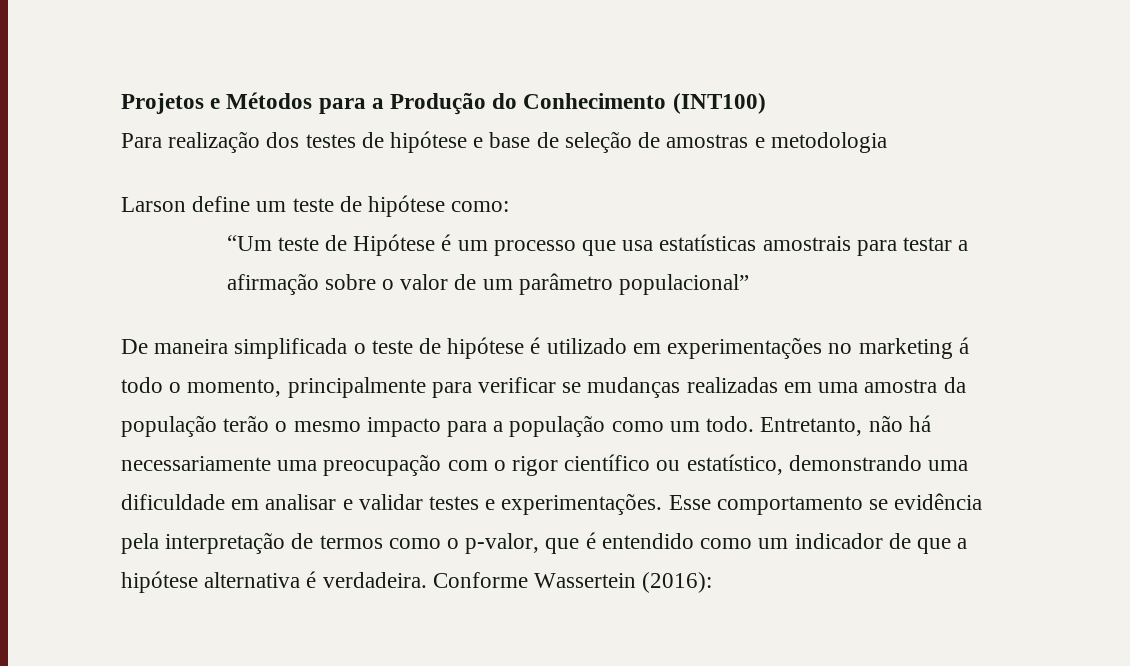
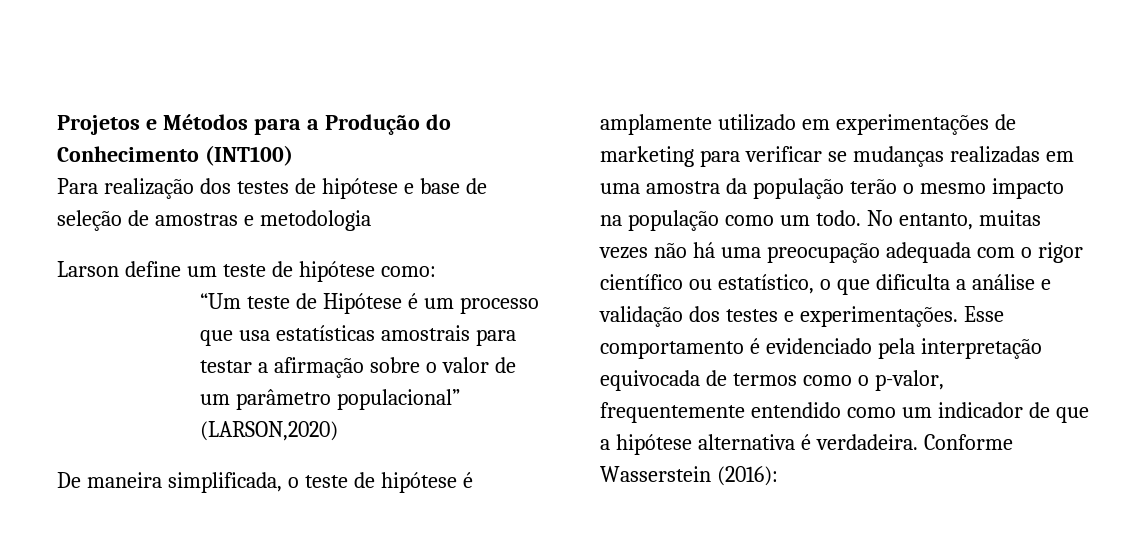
- “Um teste de Hipótese é um processo que usa estatísticas amostrais para testar a afirmação sobre o valor de um parâmetro populacional”
+ “Um teste de Hipótese é um processo que usa estatísticas amostrais para testar a afirmação sobre o valor de um parâmetro populacional” (LARSON,2020)
- De maneira simplificada o teste de hipótese é utilizado em experimentações no marketing á todo o momento, principalmente para verificar se mudanças realizadas em uma amostra da população terão o mesmo impacto para a população como um todo.
+ De maneira simplificada, o teste de hipótese é amplamente utilizado em experimentações de marketing para verificar se mudanças realizadas em uma amostra da população terão o mesmo impacto na população como um todo.
- Entretanto, não há necessariamente uma preocupação com o rigor científico ou estatístico, demonstrando uma dificuldade em analisar e validar testes e experimentações.
+ No entanto, muitas vezes não há uma preocupação adequada com o rigor científico ou estatístico, o que dificulta a análise e validação dos testes e experimentações.
- Esse comportamento se evidência pela interpretação de termos como o p-valor, que é entendido como um indicador de que a hipótese alternativa é verdadeira.
+ Esse comportamento é evidenciado pela interpretação equivocada de termos como o p-valor, frequentemente entendido como um indicador de que a hipótese alternativa é verdadeira.
- Conforme Wassertein (2016):
+ Conforme Wasserstein (2016):

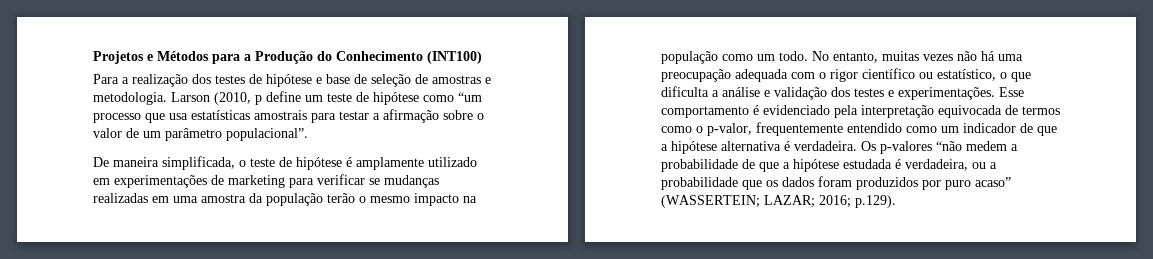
- Para realização dos testes de hipótese e base de seleção de amostras e metodologia
- Larson define um teste de hipótese como:
- “Um teste de Hipótese é um processo que usa estatísticas amostrais para testar a afirmação sobre o valor de um parâmetro populacional” (LARSON,2020)
+ Para a realização dos testes de hipótese e base de seleção de amostras e metodologia. Larson (2010, p define um teste de hipótese como “um processo que usa estatísticas amostrais para testar a afirmação sobre o valor de um parâmetro populacional”.
- Conforme Wasserstein (2016):
+ Os p-valores “não medem a probabilidade de que a hipótese estudada é verdadeira, ou a probabilidade que os dados foram produzidos por puro acaso” (WASSERTEIN; LAZAR; 2016; p.129).

